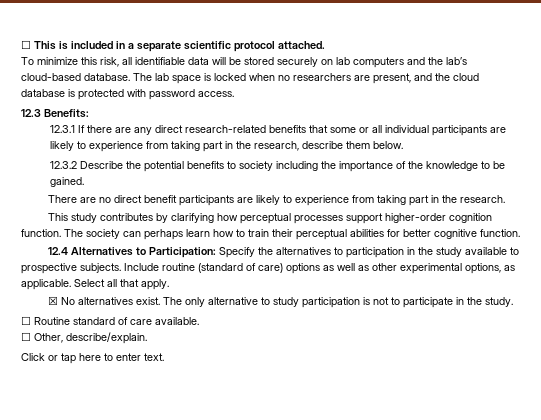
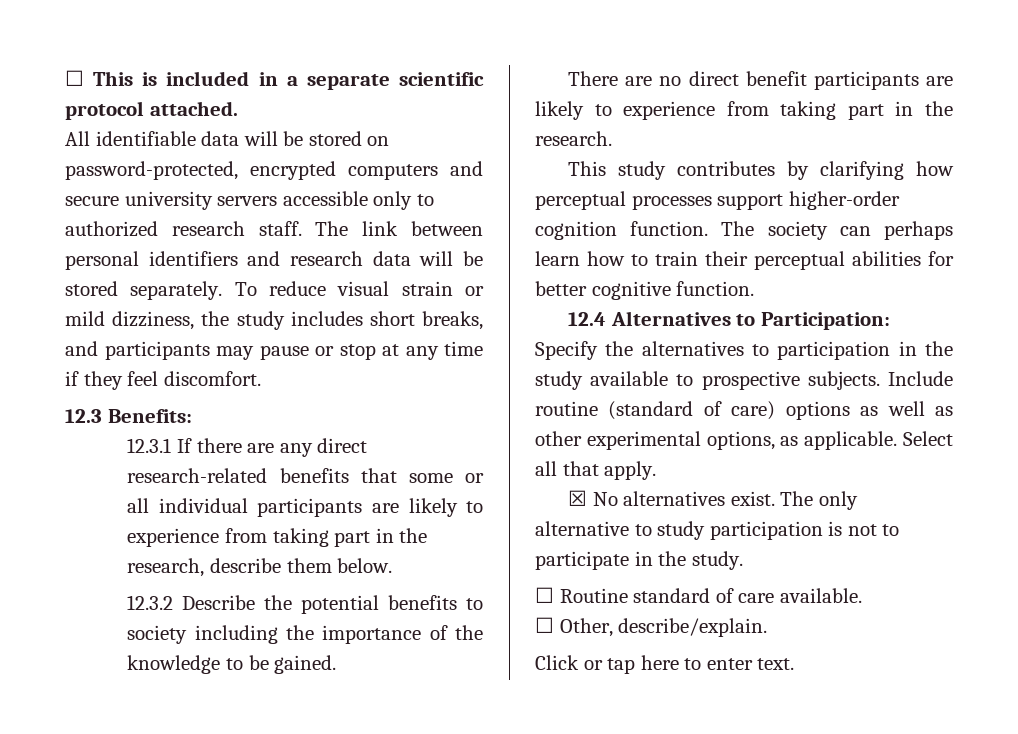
- To minimize this risk, all identifiable data will be stored securely on lab computers and the lab’s cloud-based database. The lab space is locked when no researchers are present, and the cloud database is protected with password access.
+ All identifiable data will be stored on password-protected, encrypted computers and secure university servers accessible only to authorized research staff. The link between personal identifiers and research data will be stored separately. To reduce visual strain or mild dizziness, the study includes short breaks, and participants may pause or stop at any time if they feel discomfort.

